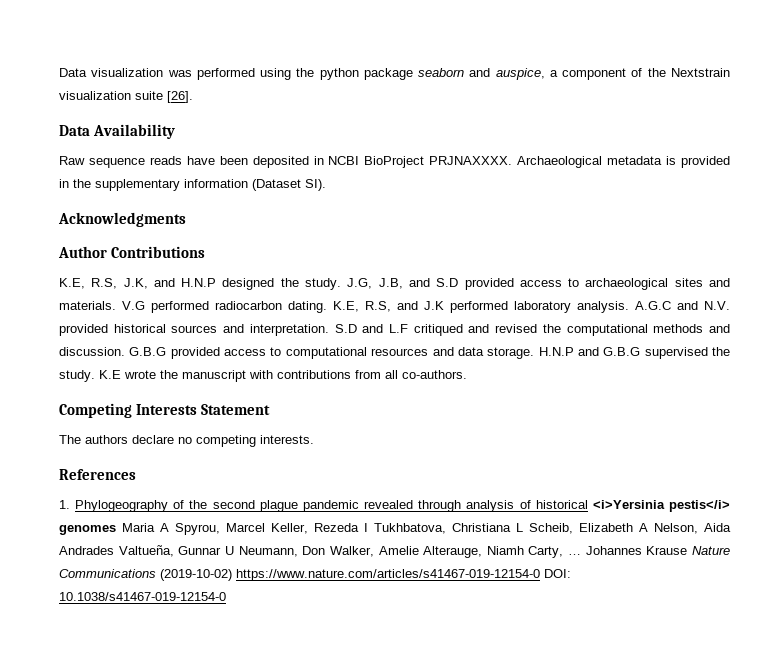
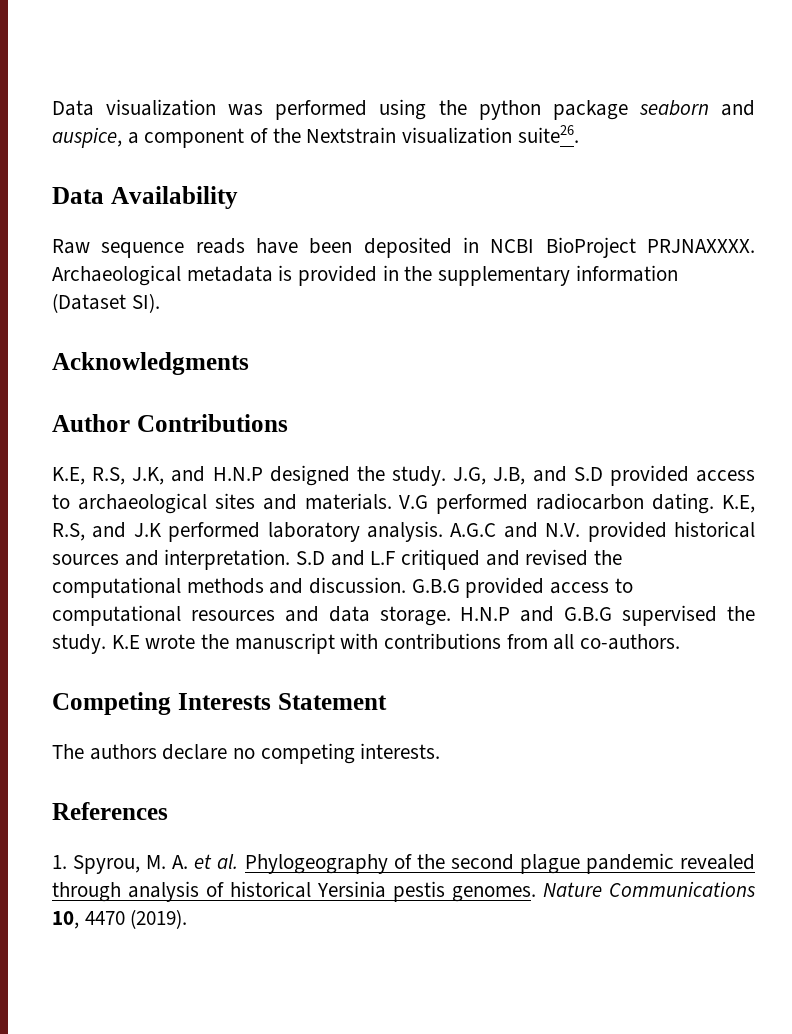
- Data visualization was performed using the python package seaborn and auspice, a component of the Nextstrain visualization suite [26].
+ Data visualization was performed using the python package seaborn and auspice, a component of the Nextstrain visualization suite26.
- 1. Phylogeography of the second plague pandemic revealed through analysis of historical <i>Yersinia pestis</i> genomes Maria A Spyrou, Marcel Keller, Rezeda I Tukhbatova, Christiana L Scheib, Elizabeth A Nelson, Aida Andrades Valtueña, Gunnar U Neumann, Don Walker, Amelie Alterauge, Niamh Carty, … Johannes Krause Nature Communications (2019-10-02) https://www.nature.com/articles/s41467-019-12154-0 DOI: 10.1038/s41467-019-12154-0
+ 1. Spyrou, M. A. et al. Phylogeography of the second plague pandemic revealed through analysis of historical Yersinia pestis genomes. Nature Communications 10, 4470 (2019).

